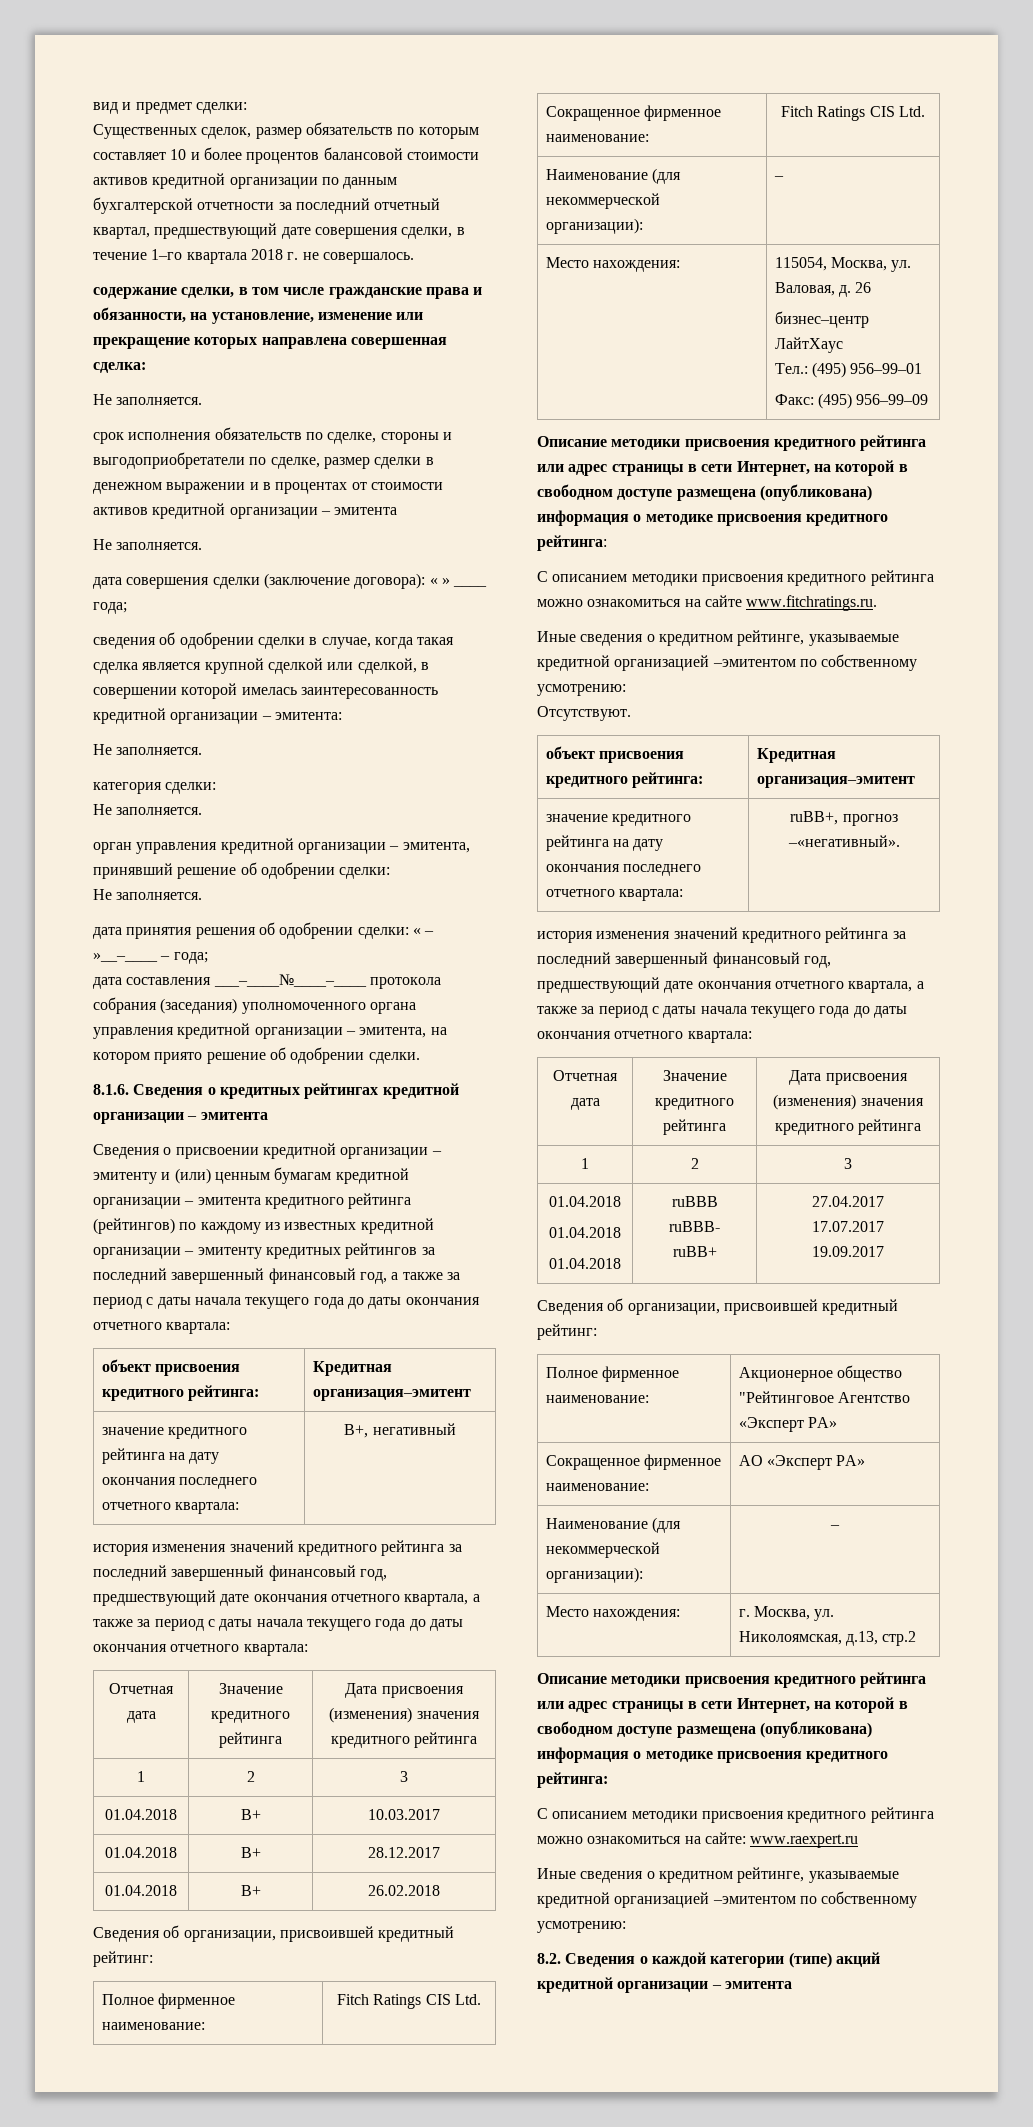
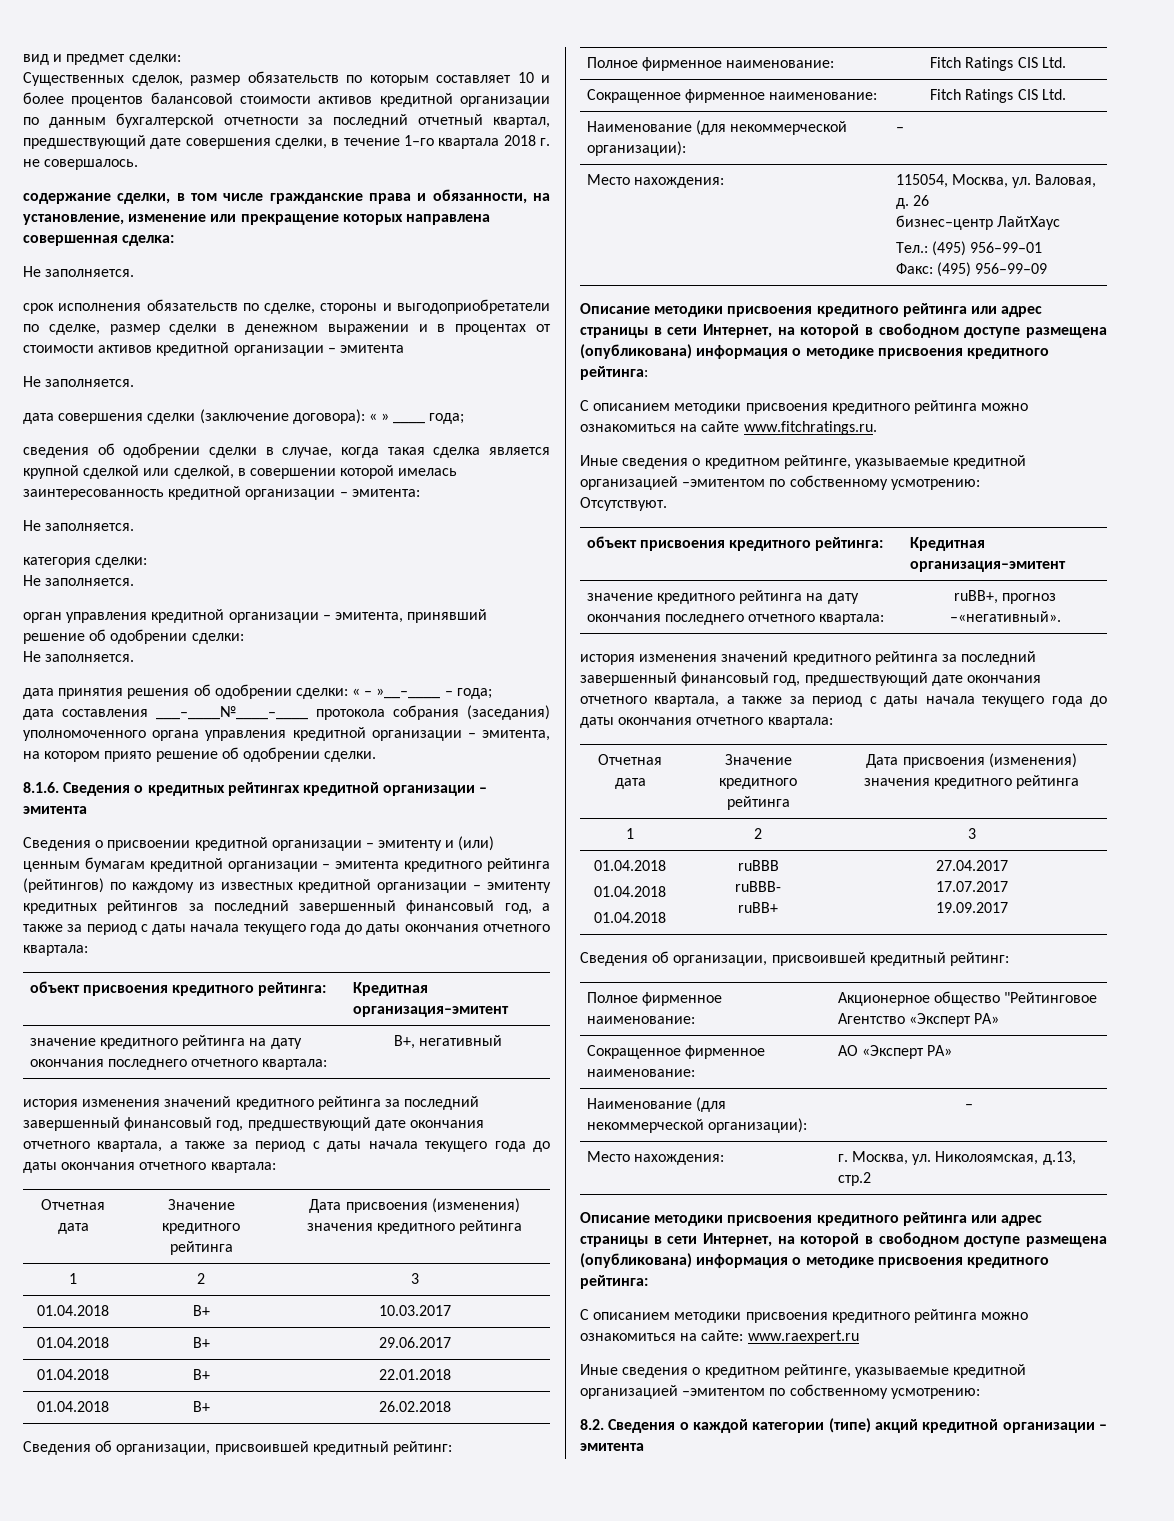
- 01.04.2018 | В+ | 28.12.2017
+ 01.04.2018 | В+ | 29.06.2017
+ 01.04.2018 | В+ | 22.01.2018

